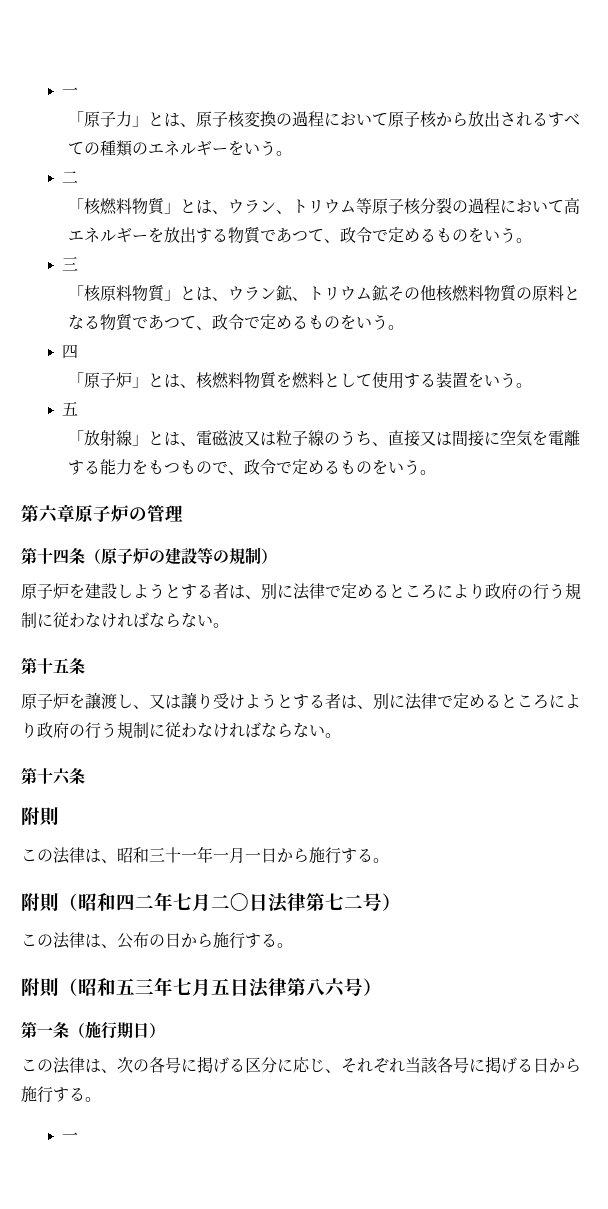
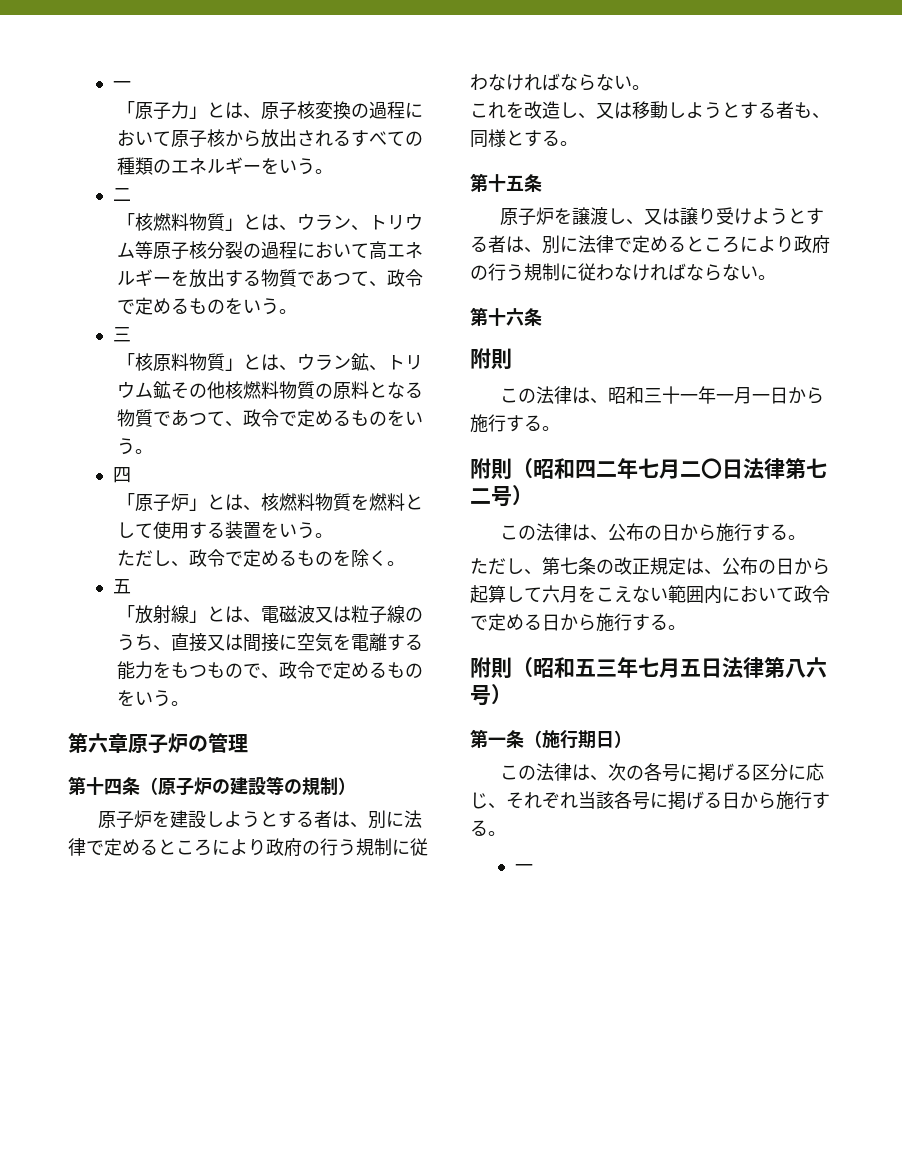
+ ただし、政令で定めるものを除く。
+ これを改造し、又は移動しようとする者も、同様とする。
+ ただし、第七条の改正規定は、公布の日から起算して六月をこえない範囲内において政令で定める日から施行する。

